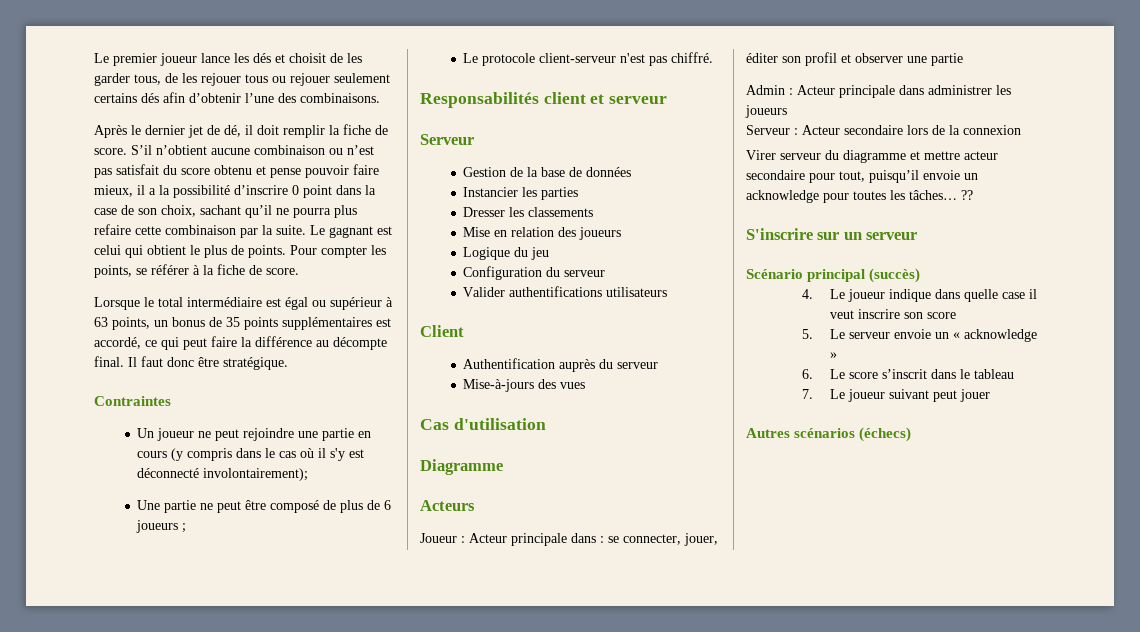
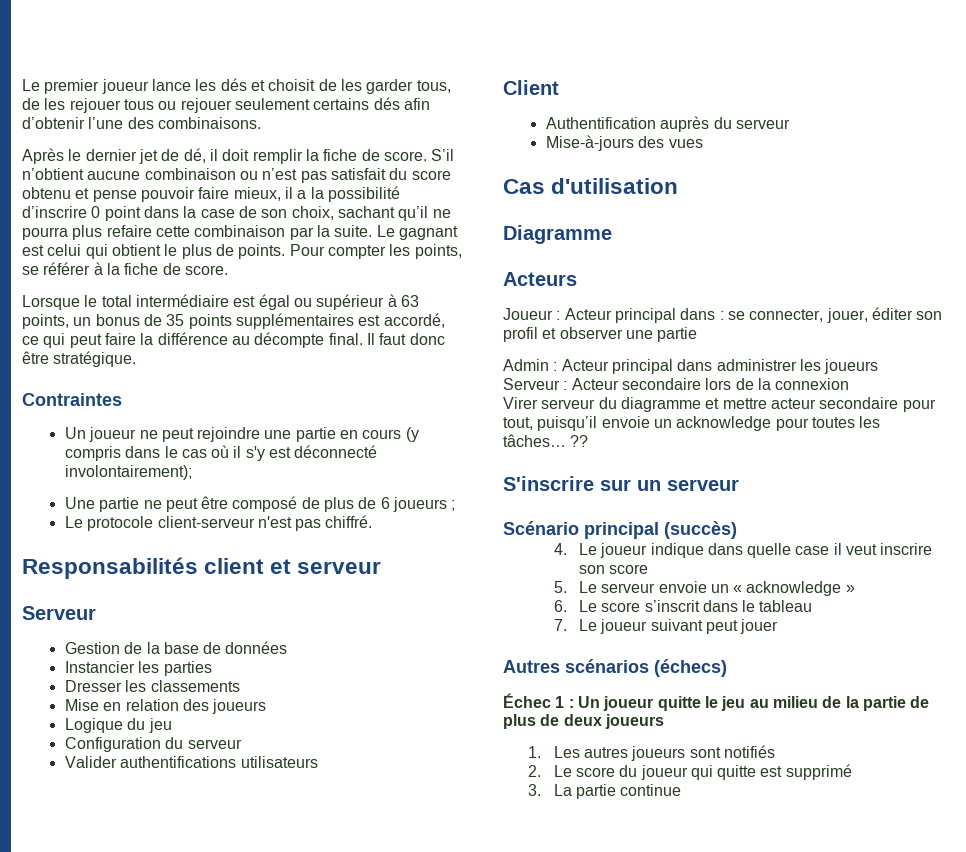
- Joueur : Acteur principale dans : se connecter, jouer, éditer son profil et observer une partie
+ Joueur : Acteur principal dans : se connecter, jouer, éditer son profil et observer une partie
- Admin : Acteur principale dans administrer les joueurs
+ Admin : Acteur principal dans administrer les joueurs
+ Échec 1 : Un joueur quitte le jeu au milieu de la partie de plus de deux joueurs
+ 1. Les autres joueurs sont notifiés
+ 2. Le score du joueur qui quitte est supprimé
+ 3. La partie continue

